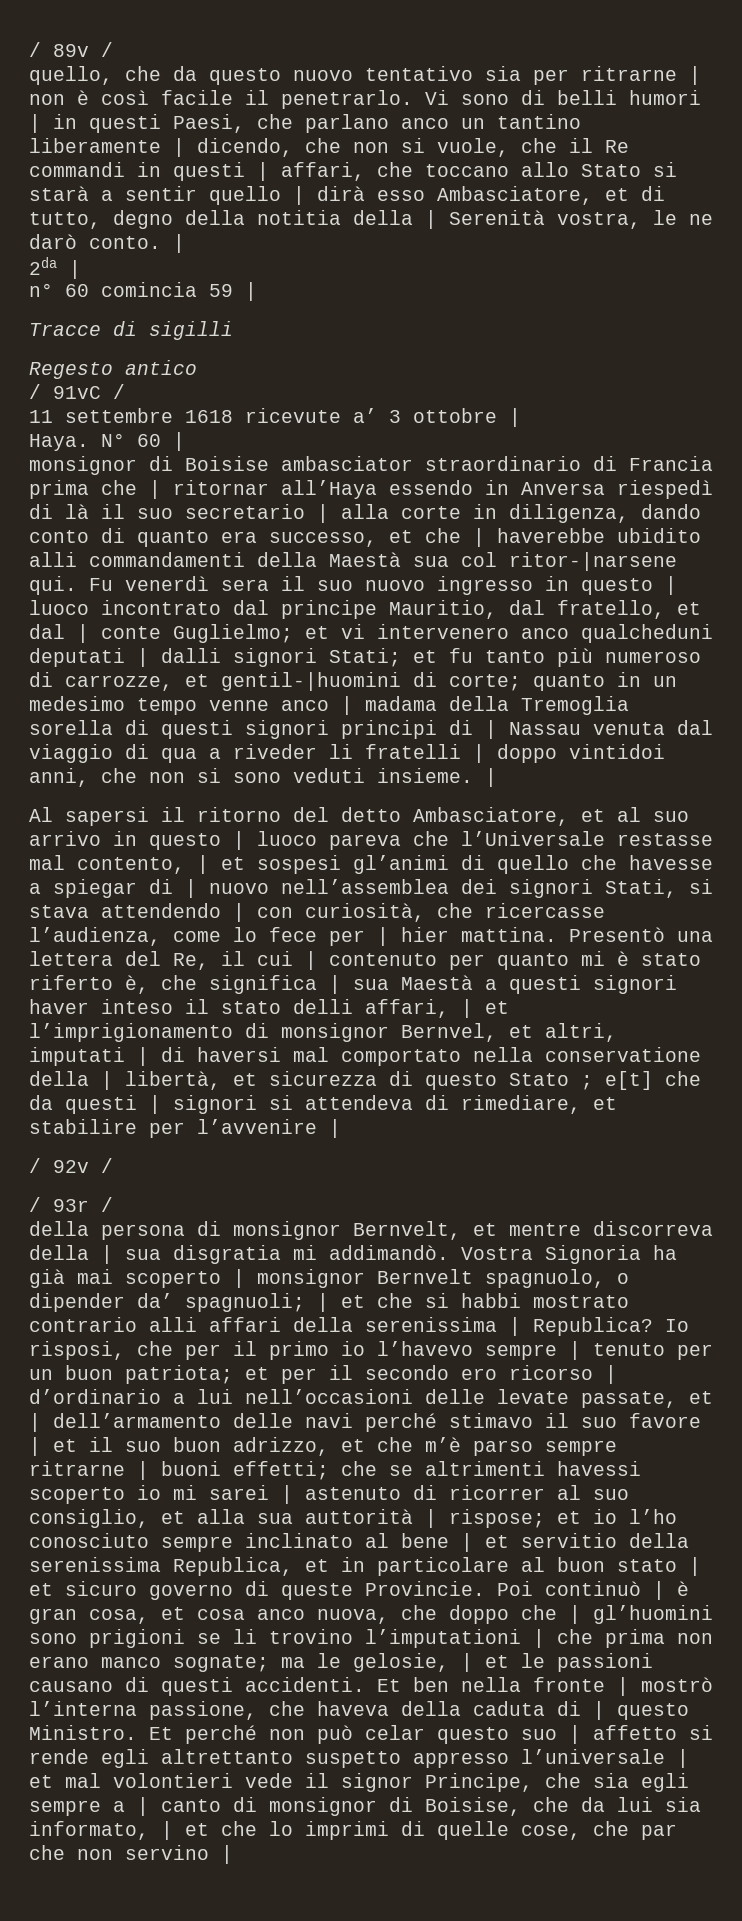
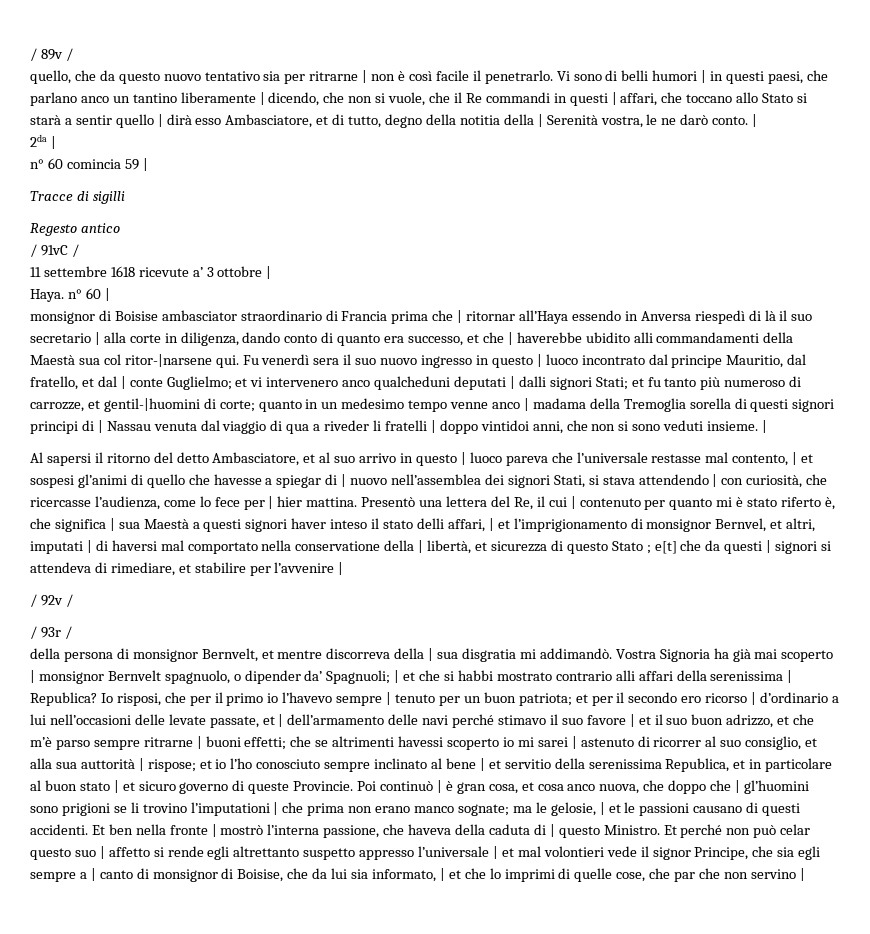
- Vi sono di belli humori | in questi Paesi, che parlano anco un tantino liberamente | dicendo, che non si vuole, che il Re commandi in questi | affari, che toccano allo Stato si starà a sentir quello | dirà esso Ambasciatore, et di tutto, degno della notitia della | Serenità vostra, le ne darò conto.
+ Vi sono di belli humori | in questi paesi, che parlano anco un tantino liberamente | dicendo, che non si vuole, che il Re commandi in questi | affari, che toccano allo Stato si starà a sentir quello | dirà esso Ambasciatore, et di tutto, degno della notitia della | Serenità vostra, le ne darò conto.
- Haya. N° 60 |
+ Haya. n° 60 |
- Al sapersi il ritorno del detto Ambasciatore, et al suo arrivo in questo | luoco pareva che l’Universale restasse mal contento, | et sospesi gl’animi di quello che havesse a spiegar di | nuovo nell’assemblea dei signori Stati, si stava attendendo | con curiosità, che ricercasse l’audienza, come lo fece per | hier mattina.
+ Al sapersi il ritorno del detto Ambasciatore, et al suo arrivo in questo | luoco pareva che l’universale restasse mal contento, | et sospesi gl’animi di quello che havesse a spiegar di | nuovo nell’assemblea dei signori Stati, si stava attendendo | con curiosità, che ricercasse l’audienza, come lo fece per | hier mattina.
- Vostra Signoria ha già mai scoperto | monsignor Bernvelt spagnuolo, o dipender da’ spagnuoli; | et che si habbi mostrato contrario alli affari della serenissima | Republica?
+ Vostra Signoria ha già mai scoperto | monsignor Bernvelt spagnuolo, o dipender da’ Spagnuoli; | et che si habbi mostrato contrario alli affari della serenissima | Republica?

